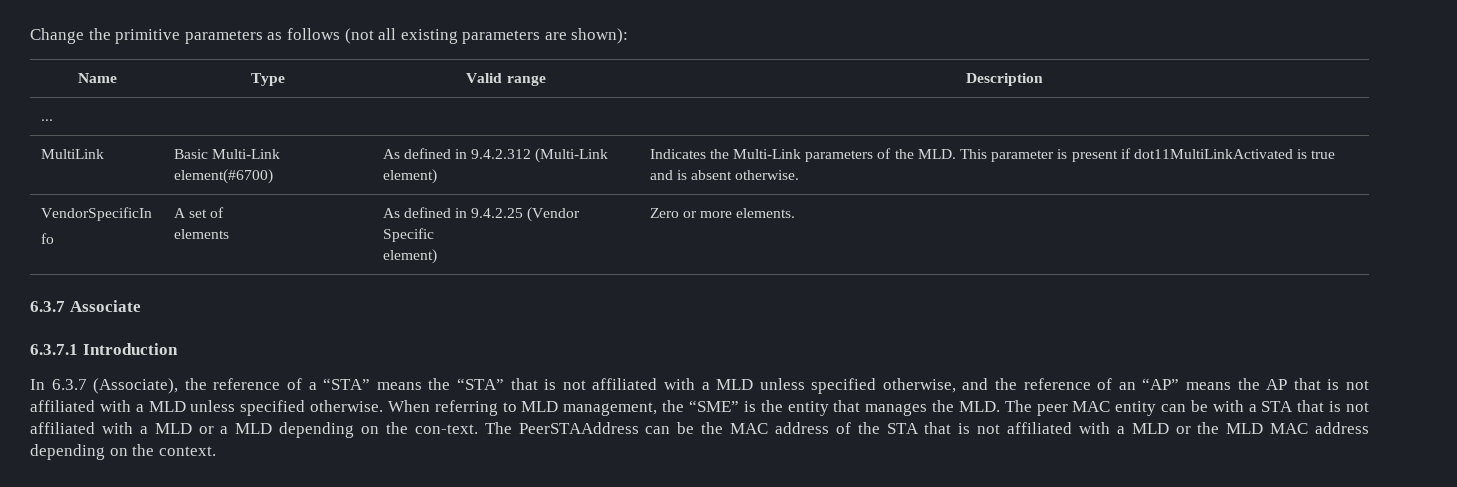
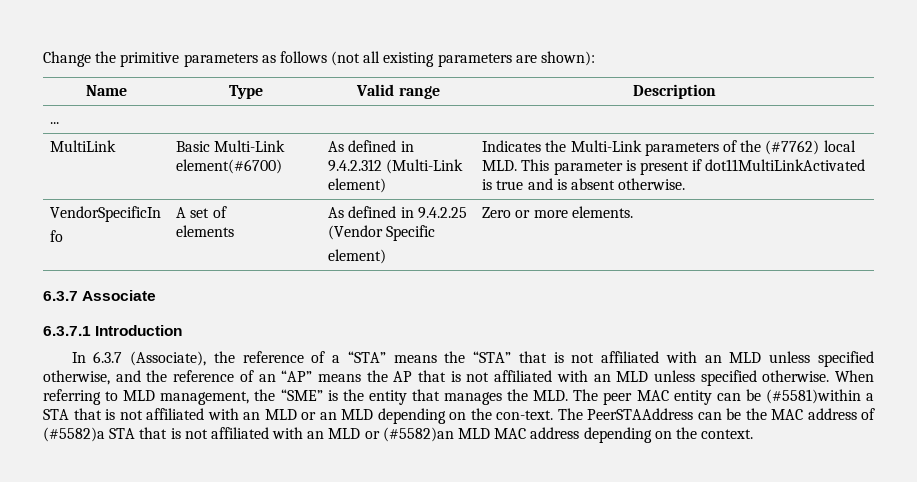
- MultiLink | Basic Multi-Link element(#6700) | As defined in 9.4.2.312 (Multi-Link element) | Indicates the Multi-Link parameters of the MLD. This parameter is present if dot11MultiLinkActivated is true and is absent otherwise.
+ MultiLink | Basic Multi-Link element(#6700) | As defined in 9.4.2.312 (Multi-Link element) | Indicates the Multi-Link parameters of the (#7762) local MLD. This parameter is present if dot11MultiLinkActivated is true and is absent otherwise.
- In 6.3.7 (Associate), the reference of a “STA” means the “STA” that is not affiliated with a MLD unless specified otherwise, and the reference of an “AP” means the AP that is not affiliated with a MLD unless specified otherwise.
+ In 6.3.7 (Associate), the reference of a “STA” means the “STA” that is not affiliated with an MLD unless specified otherwise, and the reference of an “AP” means the AP that is not affiliated with an MLD unless specified otherwise.
- When referring to MLD management, the “SME” is the entity that manages the MLD. The peer MAC entity can be with a STA that is not affiliated with a MLD or a MLD depending on the con-text.
+ When referring to MLD management, the “SME” is the entity that manages the MLD. The peer MAC entity can be (#5581)within a STA that is not affiliated with an MLD or an MLD depending on the con-text.
- The PeerSTAAddress can be the MAC address of the STA that is not affiliated with a MLD or the MLD MAC address depending on the context.
+ The PeerSTAAddress can be the MAC address of (#5582)a STA that is not affiliated with an MLD or (#5582)an MLD MAC address depending on the context.

